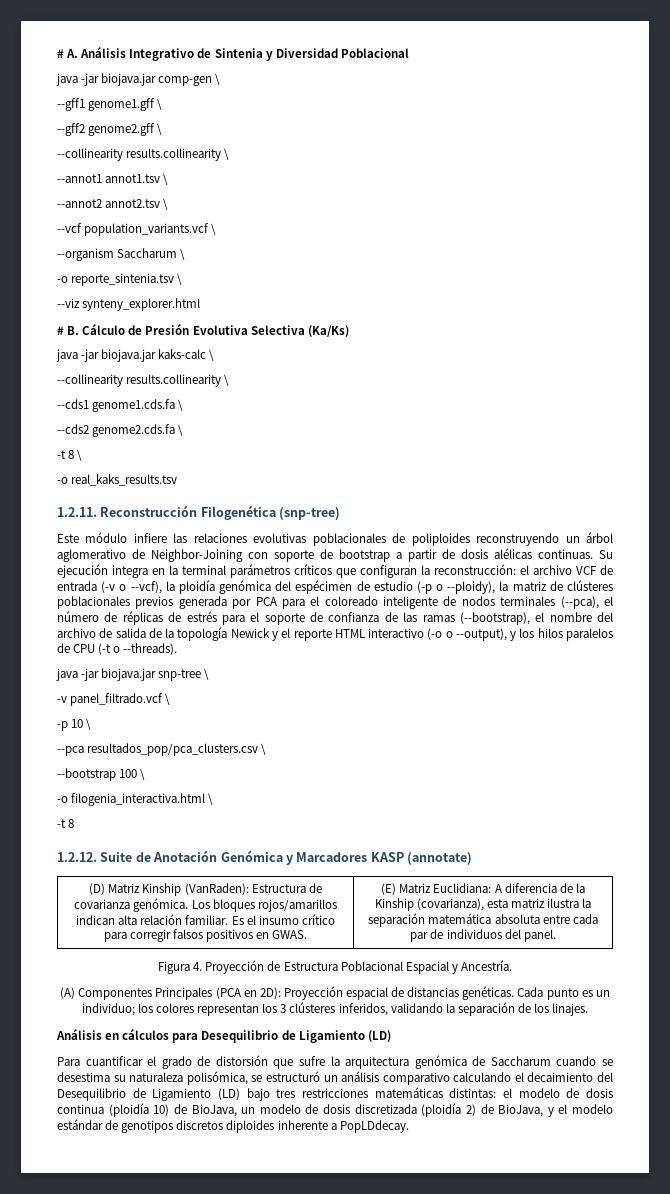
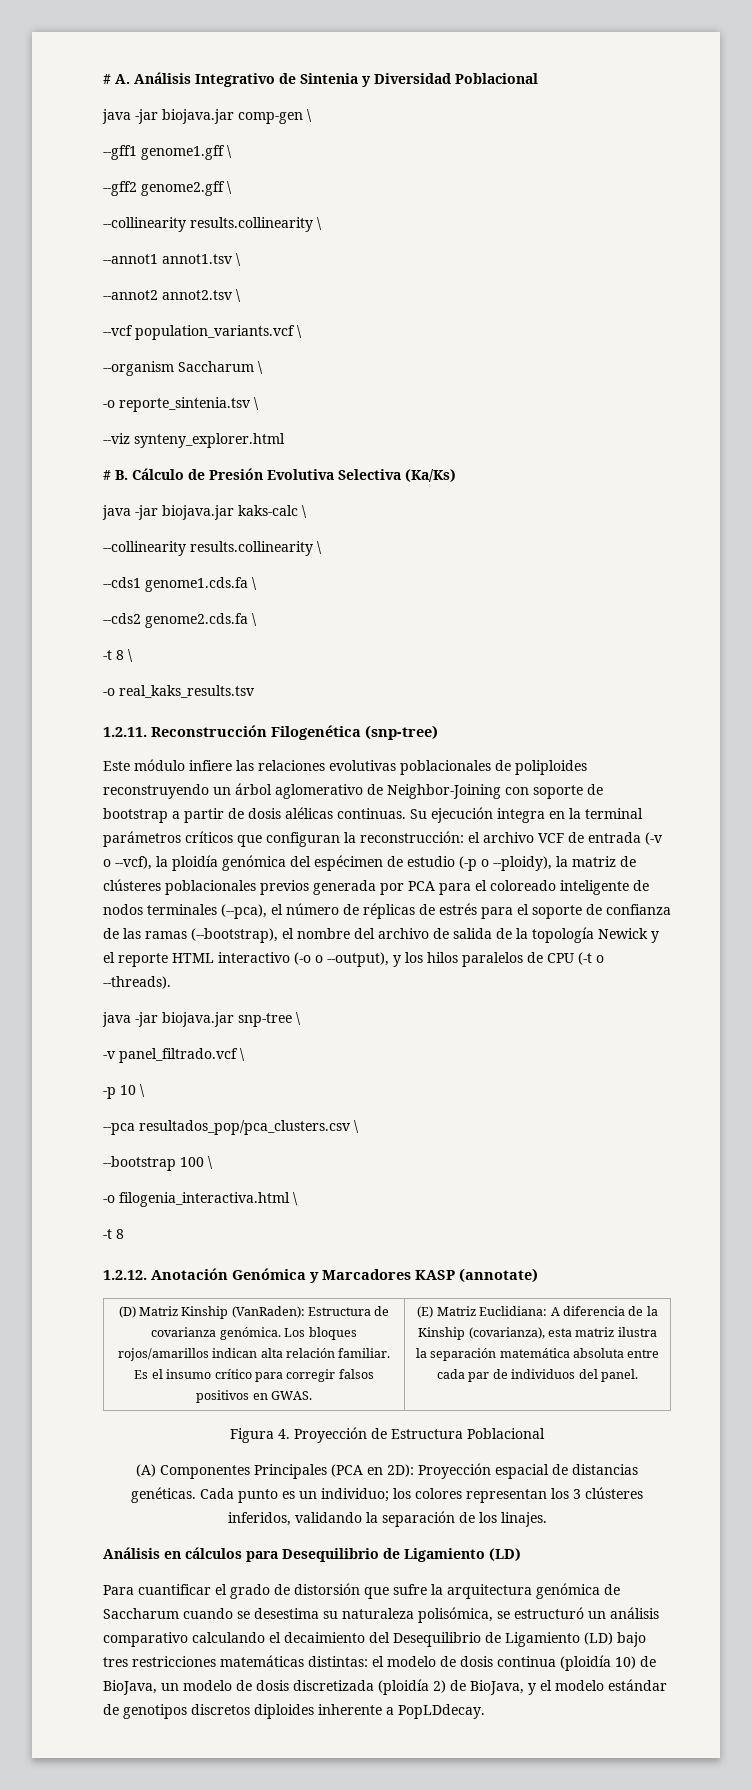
- 1.2.12. Suite de Anotación Genómica y Marcadores KASP (annotate)
+ 1.2.12. Anotación Genómica y Marcadores KASP (annotate)
- Figura 4. Proyección de Estructura Poblacional Espacial y Ancestría.
+ Figura 4. Proyección de Estructura Poblacional

